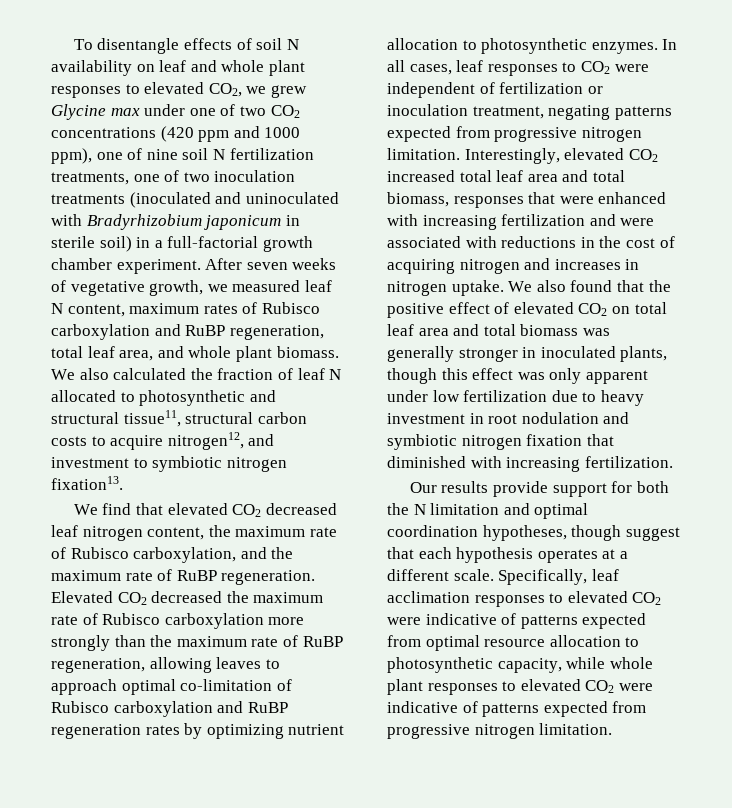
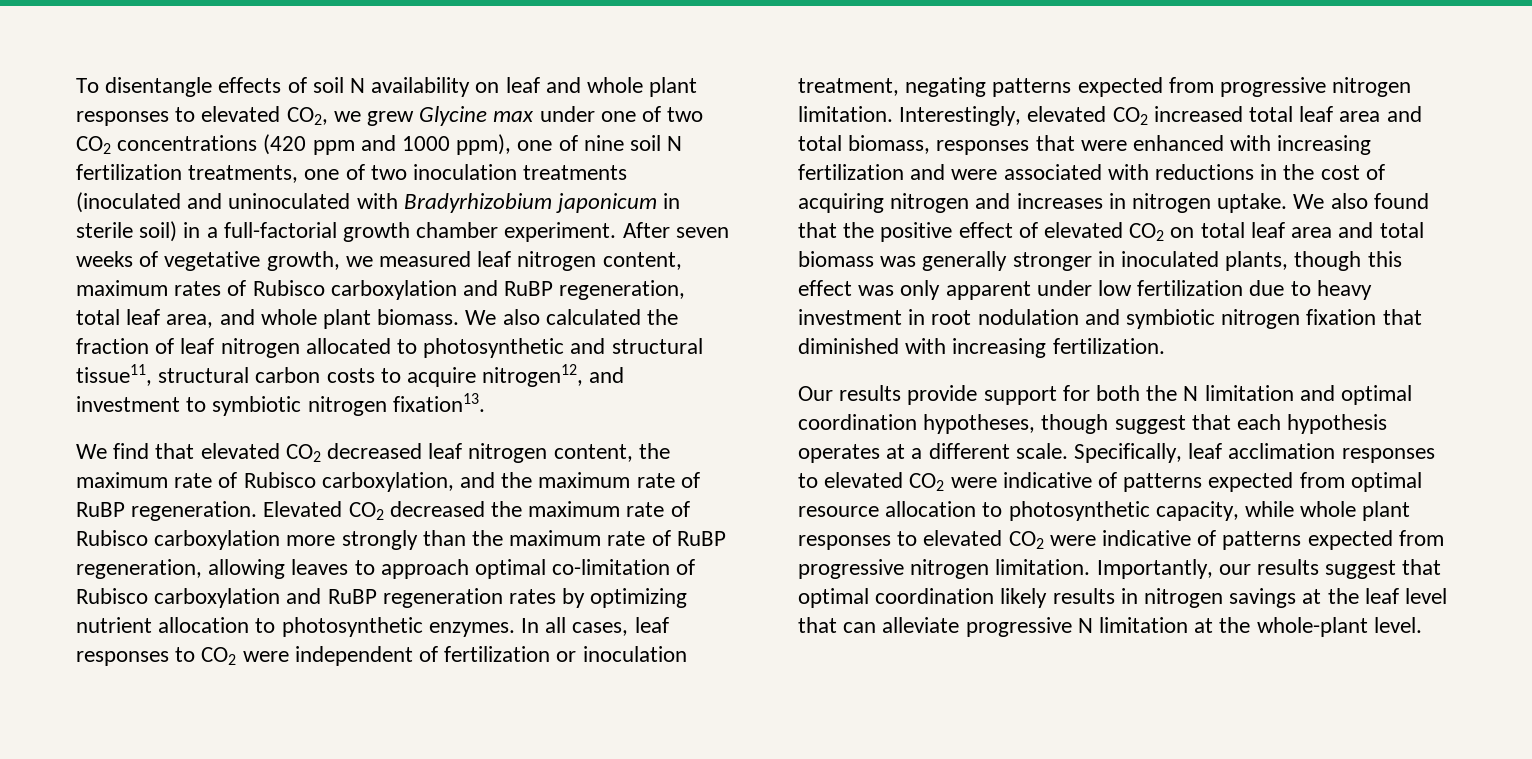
- After seven weeks of vegetative growth, we measured leaf N content, maximum rates of Rubisco carboxylation and RuBP regeneration, total leaf area, and whole plant biomass.
+ After seven weeks of vegetative growth, we measured leaf nitrogen content, maximum rates of Rubisco carboxylation and RuBP regeneration, total leaf area, and whole plant biomass.
- We also calculated the fraction of leaf N allocated to photosynthetic and structural tissue11, structural carbon costs to acquire nitrogen12, and investment to symbiotic nitrogen fixation13.
+ We also calculated the fraction of leaf nitrogen allocated to photosynthetic and structural tissue11, structural carbon costs to acquire nitrogen12, and investment to symbiotic nitrogen fixation13.
+ Importantly, our results suggest that optimal coordination likely results in nitrogen savings at the leaf level that can alleviate progressive N limitation at the whole-plant level.

